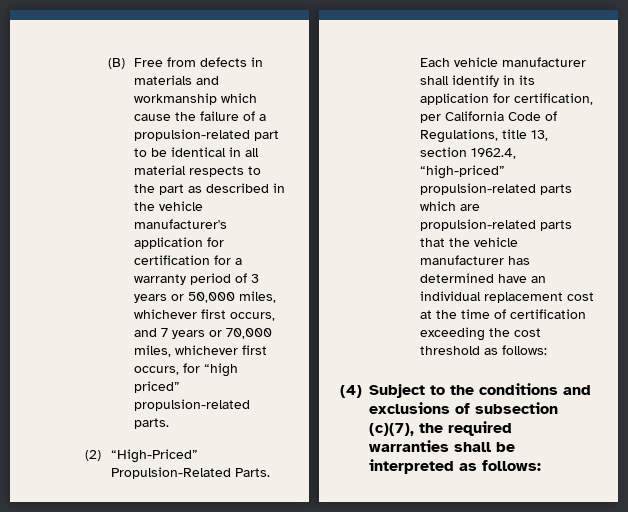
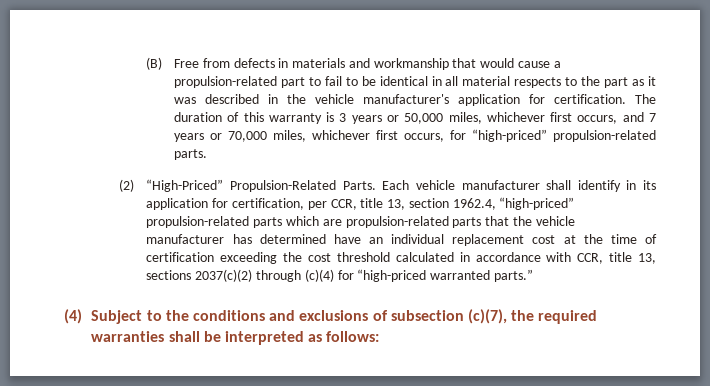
- (B) Free from defects in materials and workmanship which cause the failure of a propulsion-related part to be identical in all material respects to the part as described in the vehicle manufacturer's application for certification for a warranty period of 3 years or 50,000 miles, whichever first occurs, and 7 years or 70,000 miles, whichever first occurs, for “high priced” propulsion-related parts.
+ (B) Free from defects in materials and workmanship that would cause a propulsion-related part to fail to be identical in all material respects to the part as it was described in the vehicle manufacturer's application for certification. The duration of this warranty is 3 years or 50,000 miles, whichever first occurs, and 7 years or 70,000 miles, whichever first occurs, for “high-priced” propulsion-related parts.
- Each vehicle manufacturer shall identify in its application for certification, per California Code of Regulations, title 13, section 1962.4, “high-priced” propulsion-related parts which are propulsion-related parts that the vehicle manufacturer has determined have an individual replacement cost at the time of certification exceeding the cost threshold as follows:
+ Each vehicle manufacturer shall identify in its application for certification, per CCR, title 13, section 1962.4, “high-priced” propulsion-related parts which are propulsion-related parts that the vehicle manufacturer has determined have an individual replacement cost at the time of certification exceeding the cost threshold calculated in accordance with CCR, title 13, sections 2037(c)(2) through (c)(4) for “high-priced warranted parts.”

